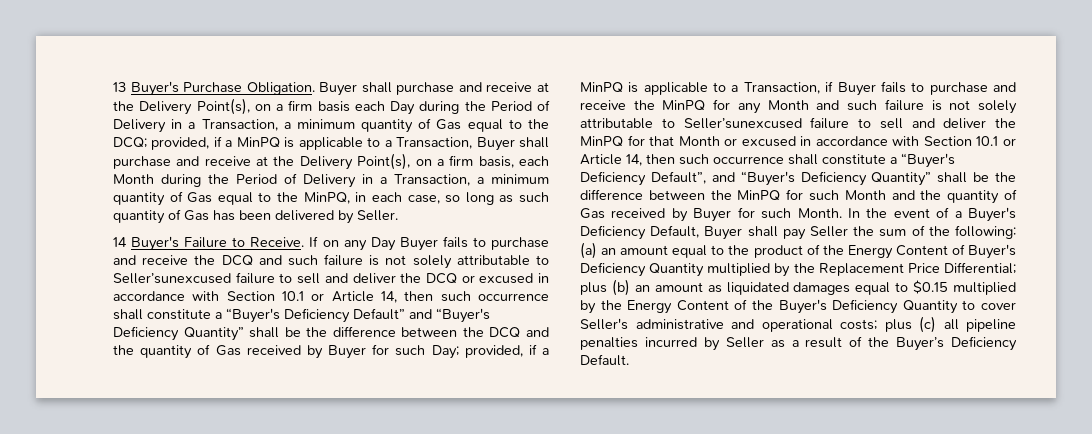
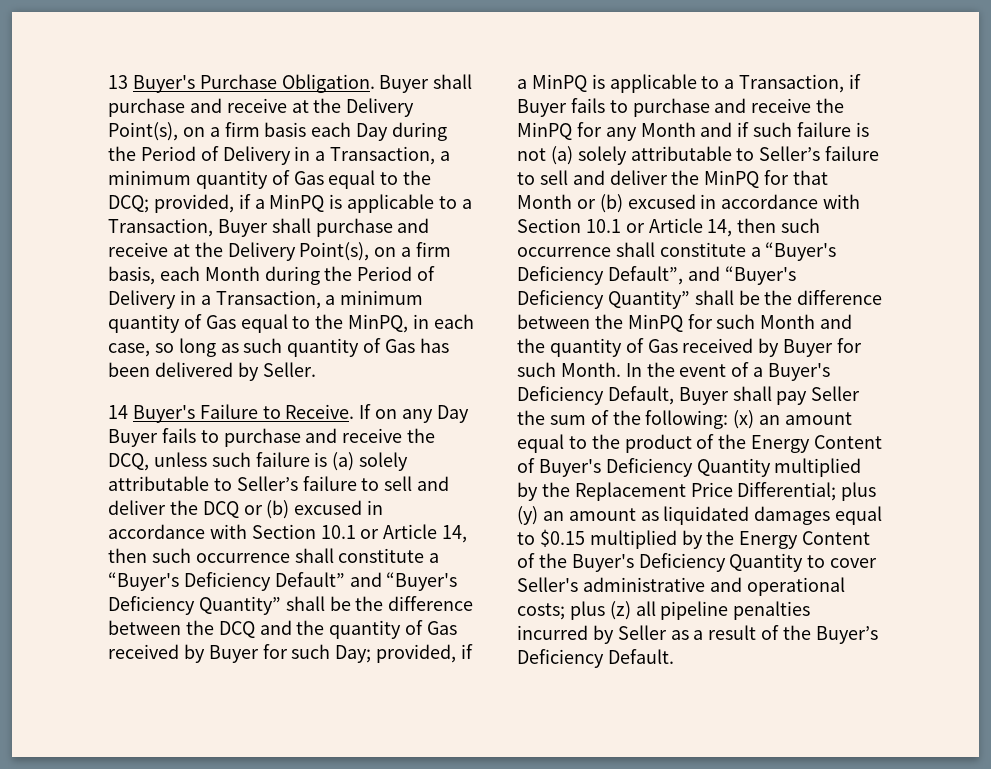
- If on any Day Buyer fails to purchase and receive the DCQ and such failure is not solely attributable to Seller’sunexcused failure to sell and deliver the DCQ or excused in accordance with Section 10.1 or Article 14, then such occurrence shall constitute a “Buyer's Deficiency Default” and “Buyer's Deficiency Quantity” shall be the difference between the DCQ and the quantity of Gas received by Buyer for such Day;
+ If on any Day Buyer fails to purchase and receive the DCQ, unless such failure is (a) solely attributable to Seller’s failure to sell and deliver the DCQ or (b) excused in accordance with Section 10.1 or Article 14, then such occurrence shall constitute a “Buyer's Deficiency Default” and “Buyer's Deficiency Quantity” shall be the difference between the DCQ and the quantity of Gas received by Buyer for such Day;
- provided, if a MinPQ is applicable to a Transaction, if Buyer fails to purchase and receive the MinPQ for any Month and such failure is not solely attributable to Seller’sunexcused failure to sell and deliver the MinPQ for that Month or excused in accordance with Section 10.1 or Article 14, then such occurrence shall constitute a “Buyer's Deficiency Default”, and “Buyer's Deficiency Quantity” shall be the difference between the MinPQ for such Month and the quantity of Gas received by Buyer for such Month.
+ provided, if a MinPQ is applicable to a Transaction, if Buyer fails to purchase and receive the MinPQ for any Month and if such failure is not (a) solely attributable to Seller’s failure to sell and deliver the MinPQ for that Month or (b) excused in accordance with Section 10.1 or Article 14, then such occurrence shall constitute a “Buyer's Deficiency Default”, and “Buyer's Deficiency Quantity” shall be the difference between the MinPQ for such Month and the quantity of Gas received by Buyer for such Month.
- (a) an amount equal to the product of the Energy Content of Buyer's Deficiency Quantity multiplied by the Replacement Price Differential;
+ (x) an amount equal to the product of the Energy Content of Buyer's Deficiency Quantity multiplied by the Replacement Price Differential;
- plus (b) an amount as liquidated damages equal to $0.15 multiplied by the Energy Content of the Buyer's Deficiency Quantity to cover Seller's administrative and operational costs;
+ plus (y) an amount as liquidated damages equal to $0.15 multiplied by the Energy Content of the Buyer's Deficiency Quantity to cover Seller's administrative and operational costs;
- plus (c) all pipeline penalties incurred by Seller as a result of the Buyer’s Deficiency Default.
+ plus (z) all pipeline penalties incurred by Seller as a result of the Buyer’s Deficiency Default.

